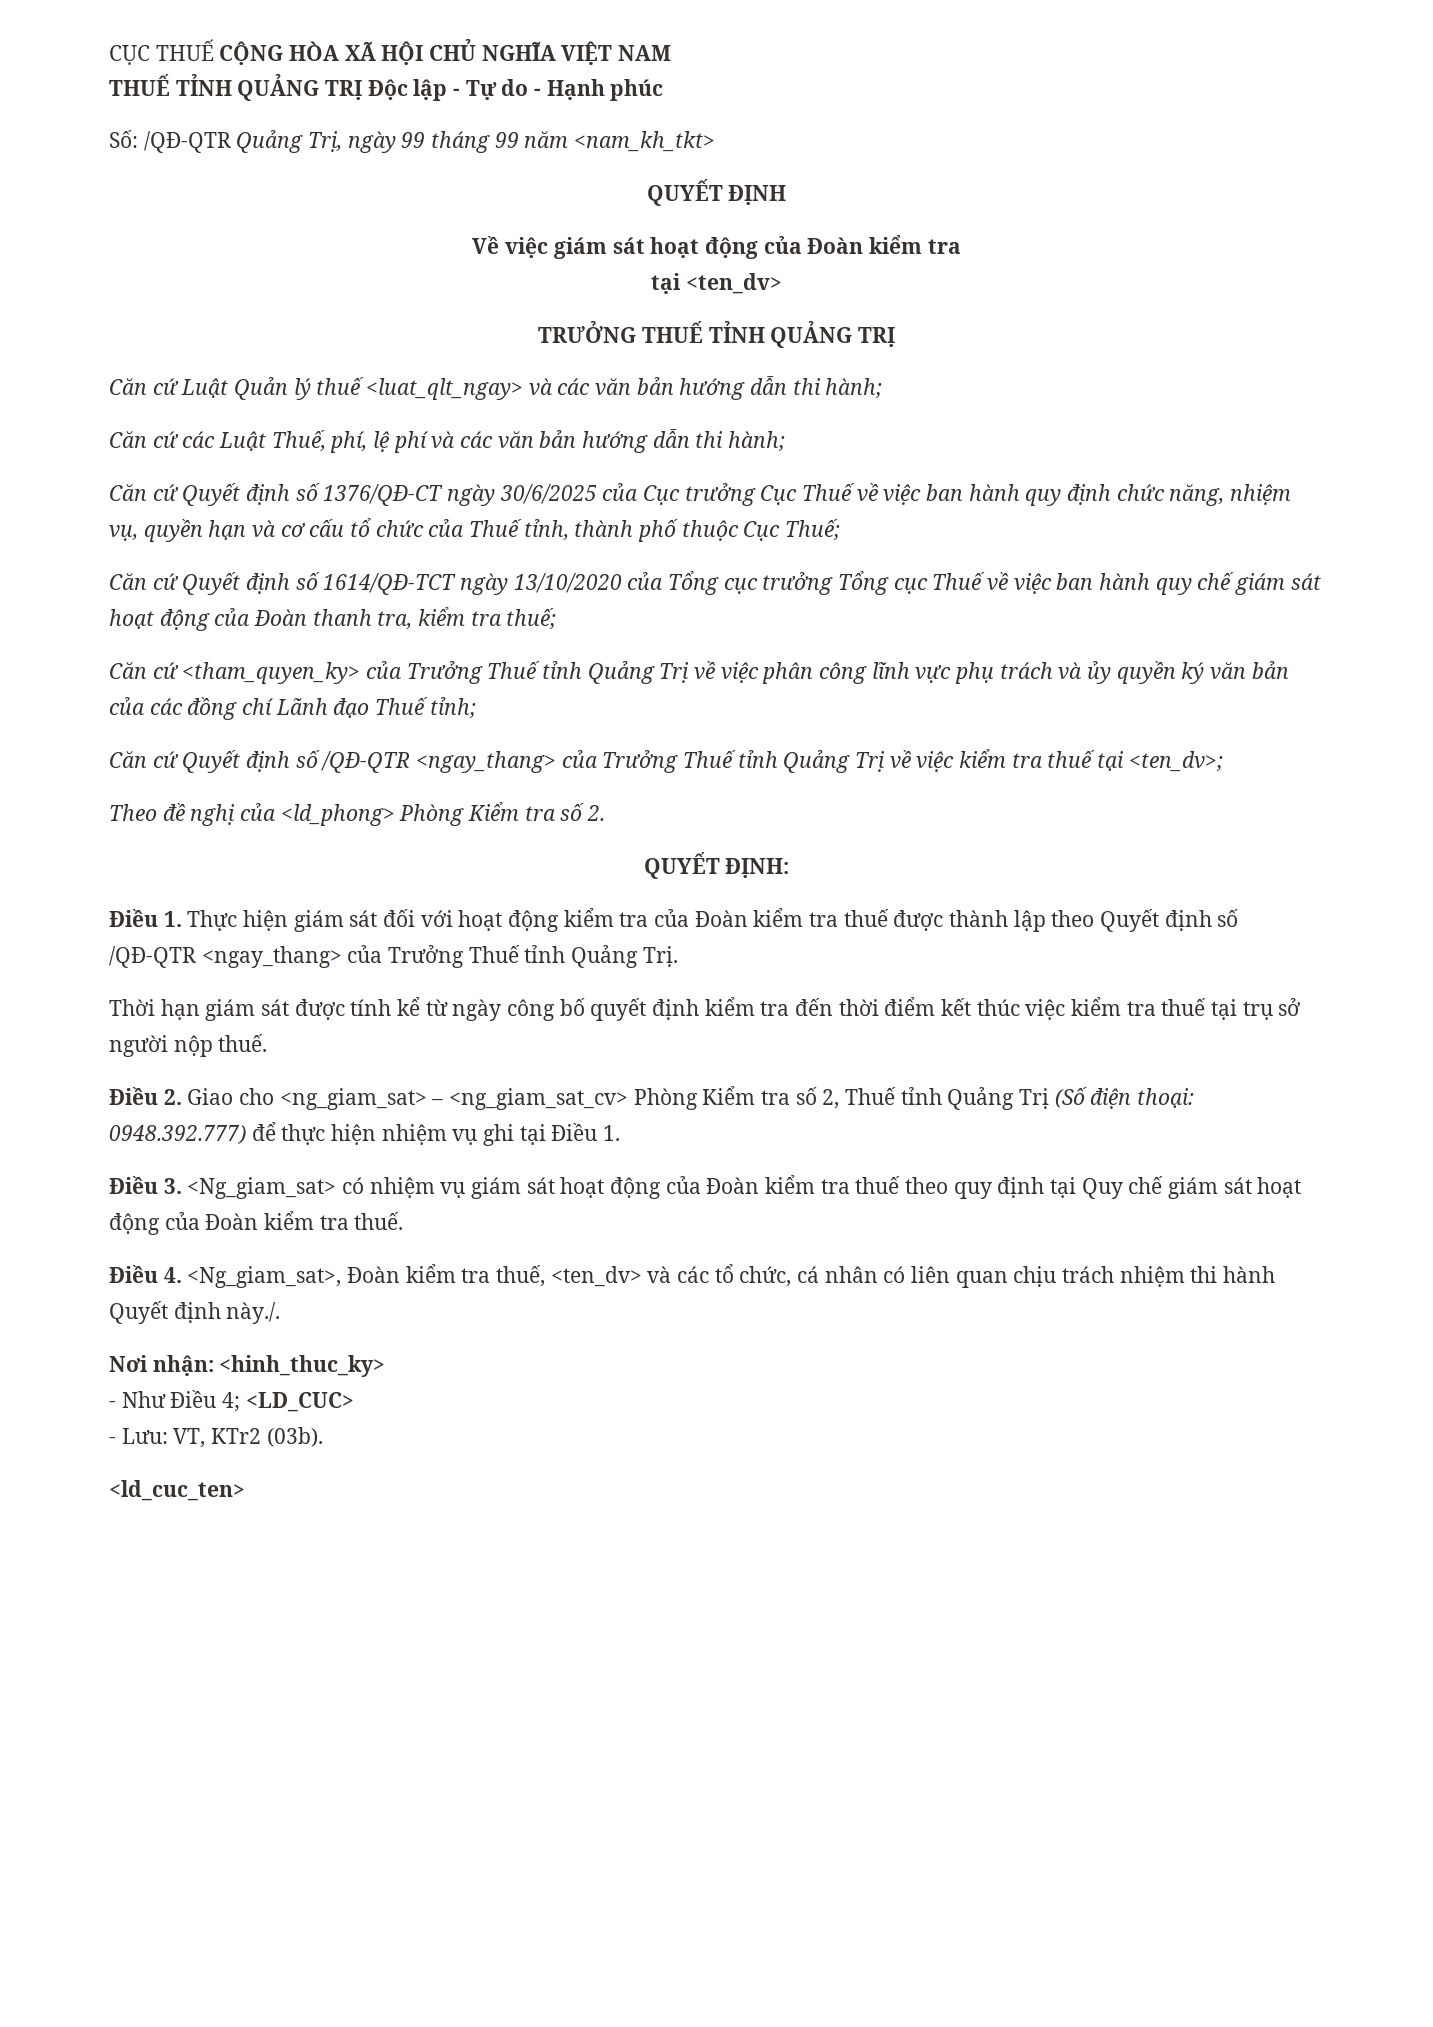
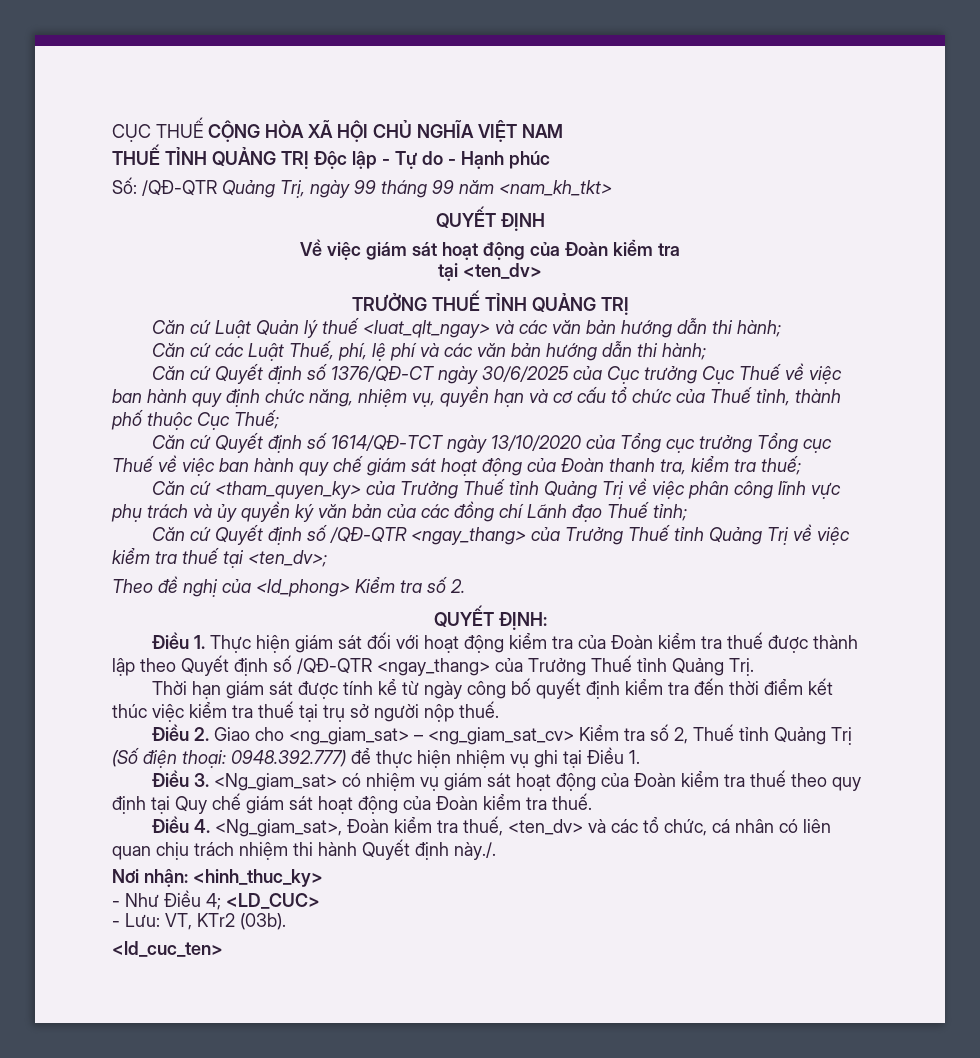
- Theo đề nghị của <ld_phong> Phòng Kiểm tra số 2.
+ Theo đề nghị của <ld_phong> Kiểm tra số 2.
- Điều 2. Giao cho <ng_giam_sat> – <ng_giam_sat_cv> Phòng Kiểm tra số 2, Thuế tỉnh Quảng Trị (Số điện thoại: 0948.392.777) để thực hiện nhiệm vụ ghi tại Điều 1.
+ Điều 2. Giao cho <ng_giam_sat> – <ng_giam_sat_cv> Kiểm tra số 2, Thuế tỉnh Quảng Trị (Số điện thoại: 0948.392.777) để thực hiện nhiệm vụ ghi tại Điều 1.

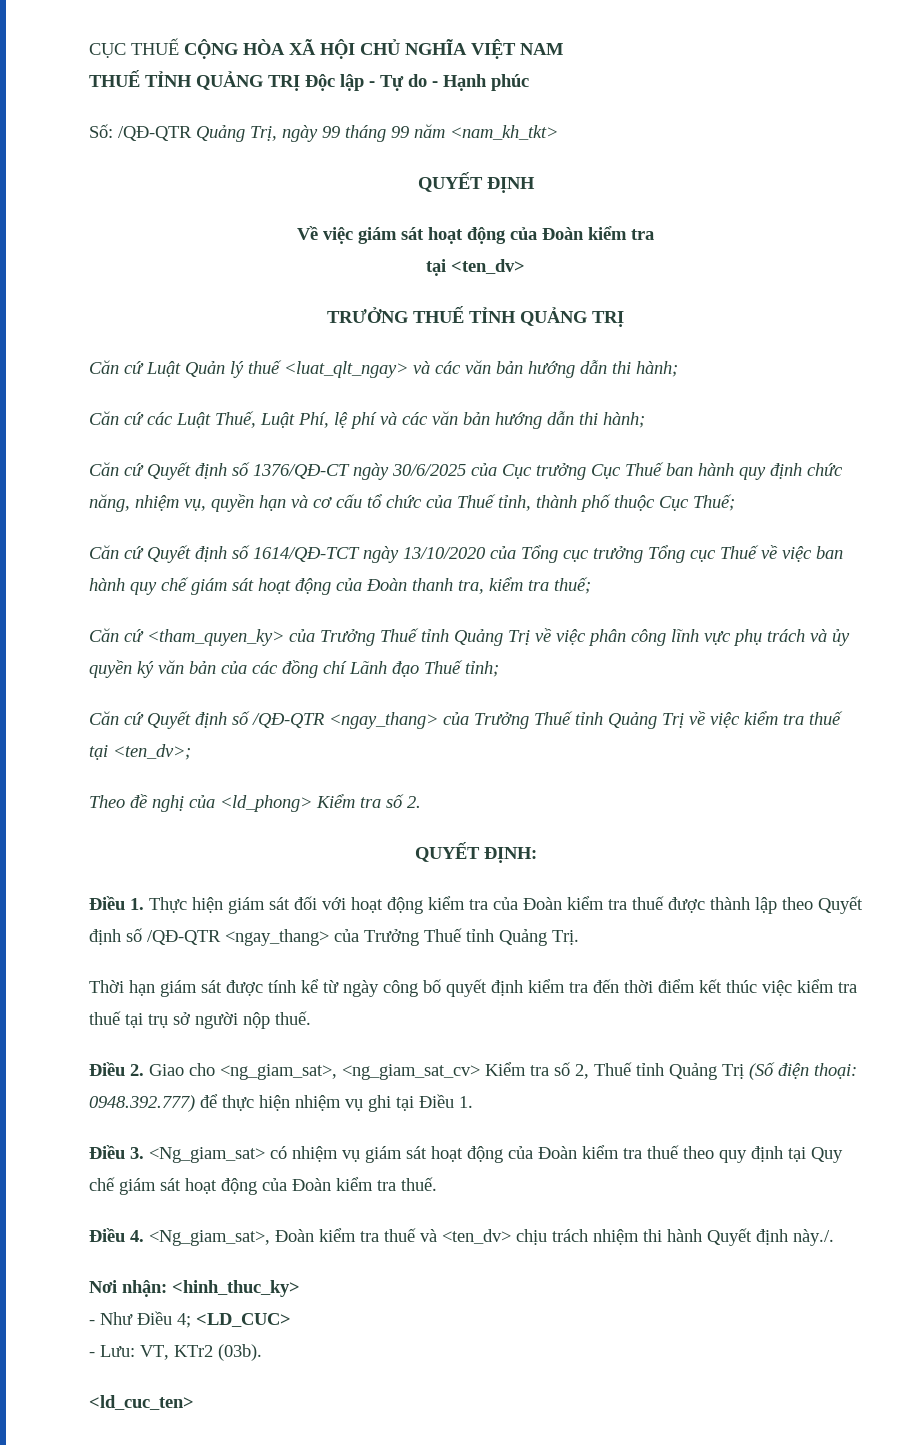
- Căn cứ các Luật Thuế, phí, lệ phí và các văn bản hướng dẫn thi hành;
+ Căn cứ các Luật Thuế, Luật Phí, lệ phí và các văn bản hướng dẫn thi hành;
- Căn cứ Quyết định số 1376/QĐ-CT ngày 30/6/2025 của Cục trưởng Cục Thuế về việc ban hành quy định chức năng, nhiệm vụ, quyền hạn và cơ cấu tổ chức của Thuế tỉnh, thành phố thuộc Cục Thuế;
+ Căn cứ Quyết định số 1376/QĐ-CT ngày 30/6/2025 của Cục trưởng Cục Thuế ban hành quy định chức năng, nhiệm vụ, quyền hạn và cơ cấu tổ chức của Thuế tỉnh, thành phố thuộc Cục Thuế;
- Điều 2. Giao cho <ng_giam_sat> – <ng_giam_sat_cv> Kiểm tra số 2, Thuế tỉnh Quảng Trị (Số điện thoại: 0948.392.777) để thực hiện nhiệm vụ ghi tại Điều 1.
+ Điều 2. Giao cho <ng_giam_sat>, <ng_giam_sat_cv> Kiểm tra số 2, Thuế tỉnh Quảng Trị (Số điện thoại: 0948.392.777) để thực hiện nhiệm vụ ghi tại Điều 1.
- Điều 4. <Ng_giam_sat>, Đoàn kiểm tra thuế, <ten_dv> và các tổ chức, cá nhân có liên quan chịu trách nhiệm thi hành Quyết định này./.
+ Điều 4. <Ng_giam_sat>, Đoàn kiểm tra thuế và <ten_dv> chịu trách nhiệm thi hành Quyết định này./.

